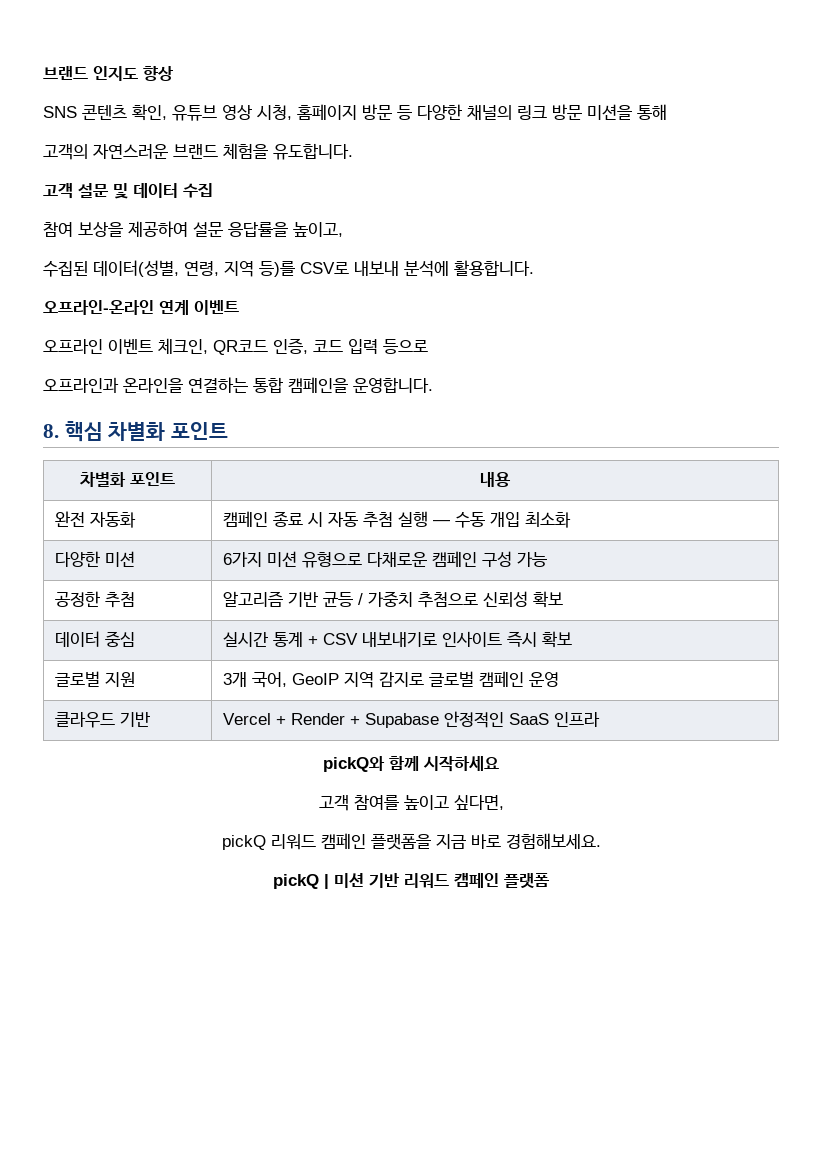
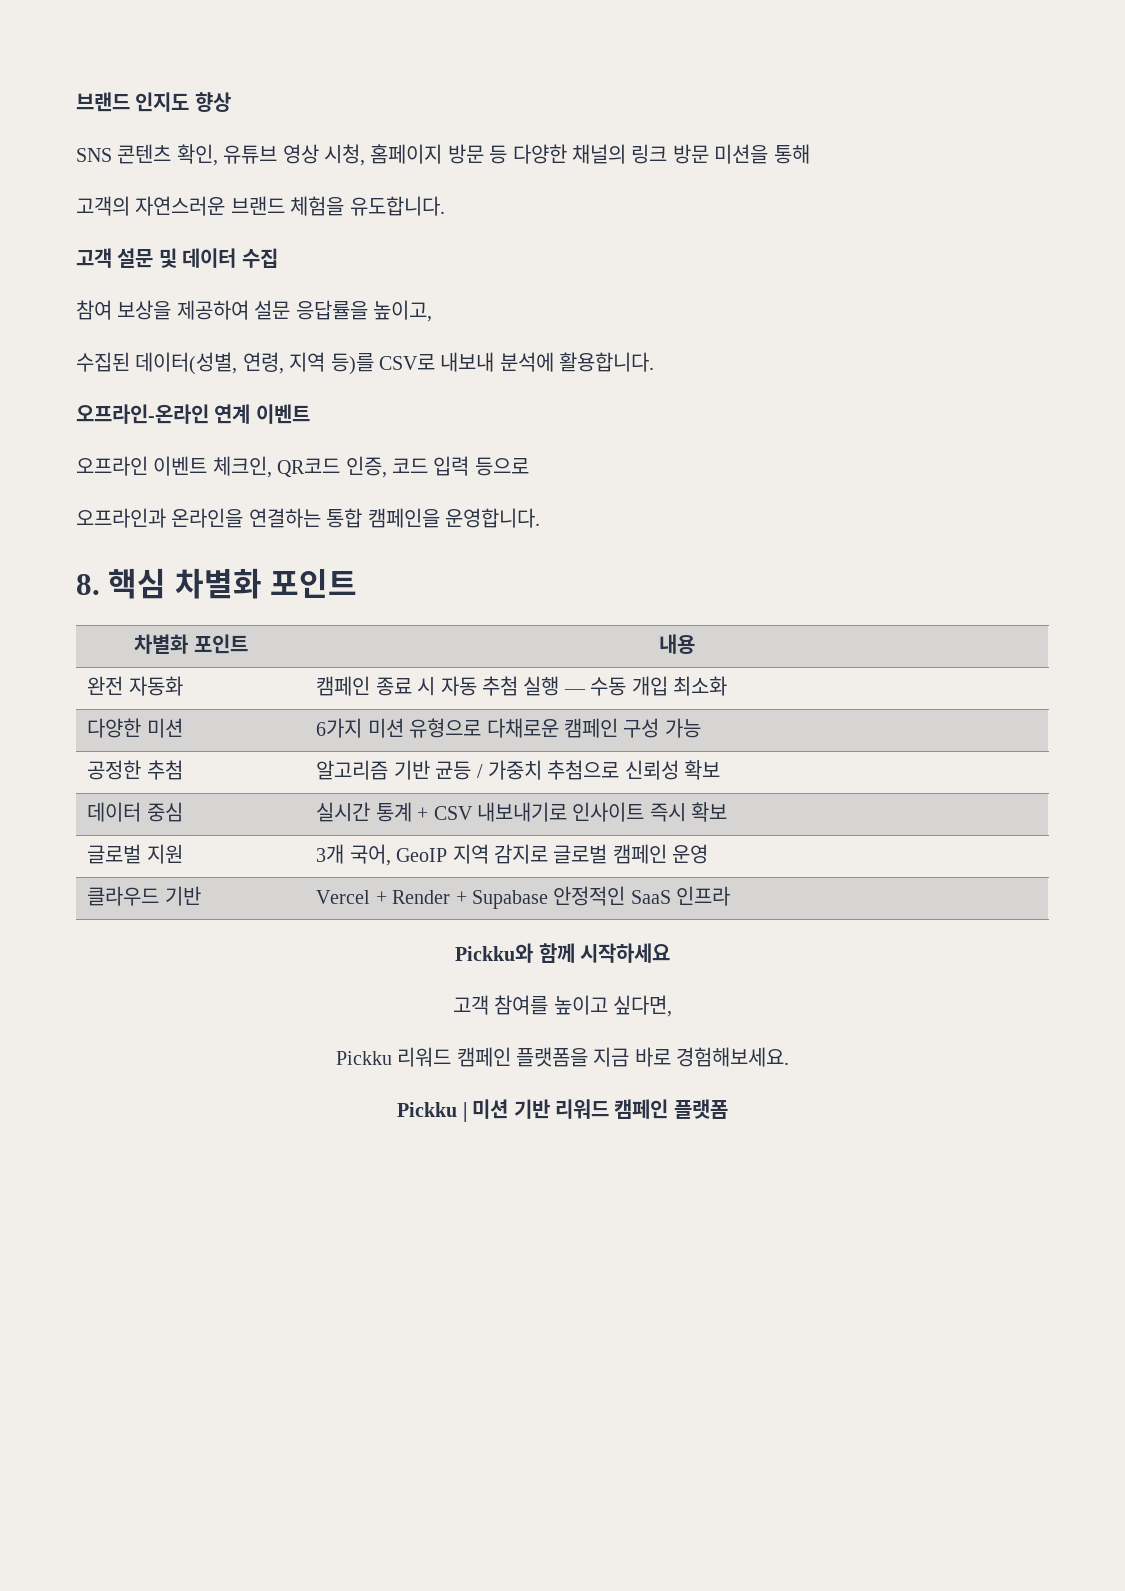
- pickQ와 함께 시작하세요
+ Pickku와 함께 시작하세요
- pickQ 리워드 캠페인 플랫폼을 지금 바로 경험해보세요.
+ Pickku 리워드 캠페인 플랫폼을 지금 바로 경험해보세요.
- pickQ | 미션 기반 리워드 캠페인 플랫폼
+ Pickku | 미션 기반 리워드 캠페인 플랫폼

